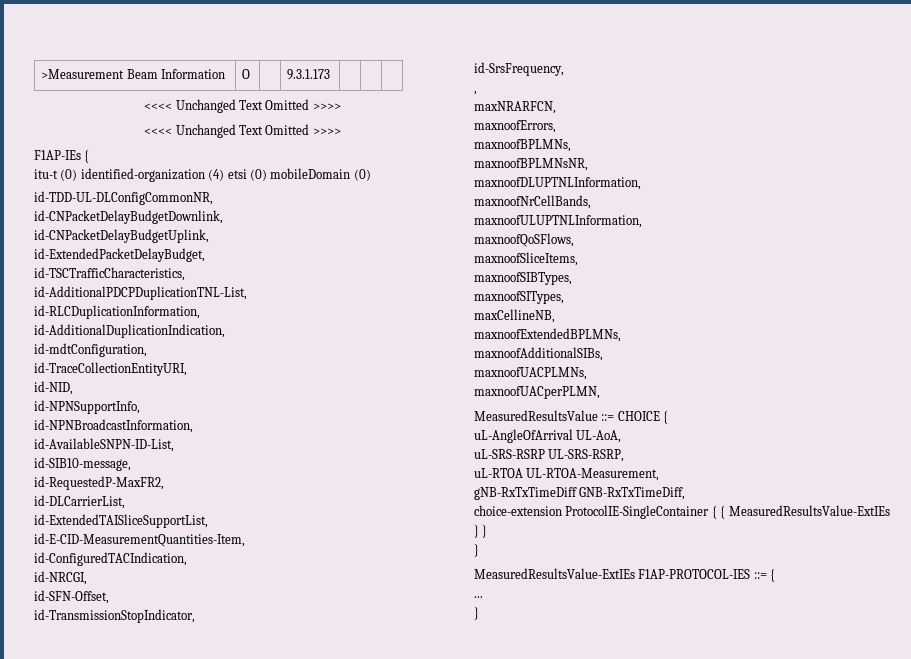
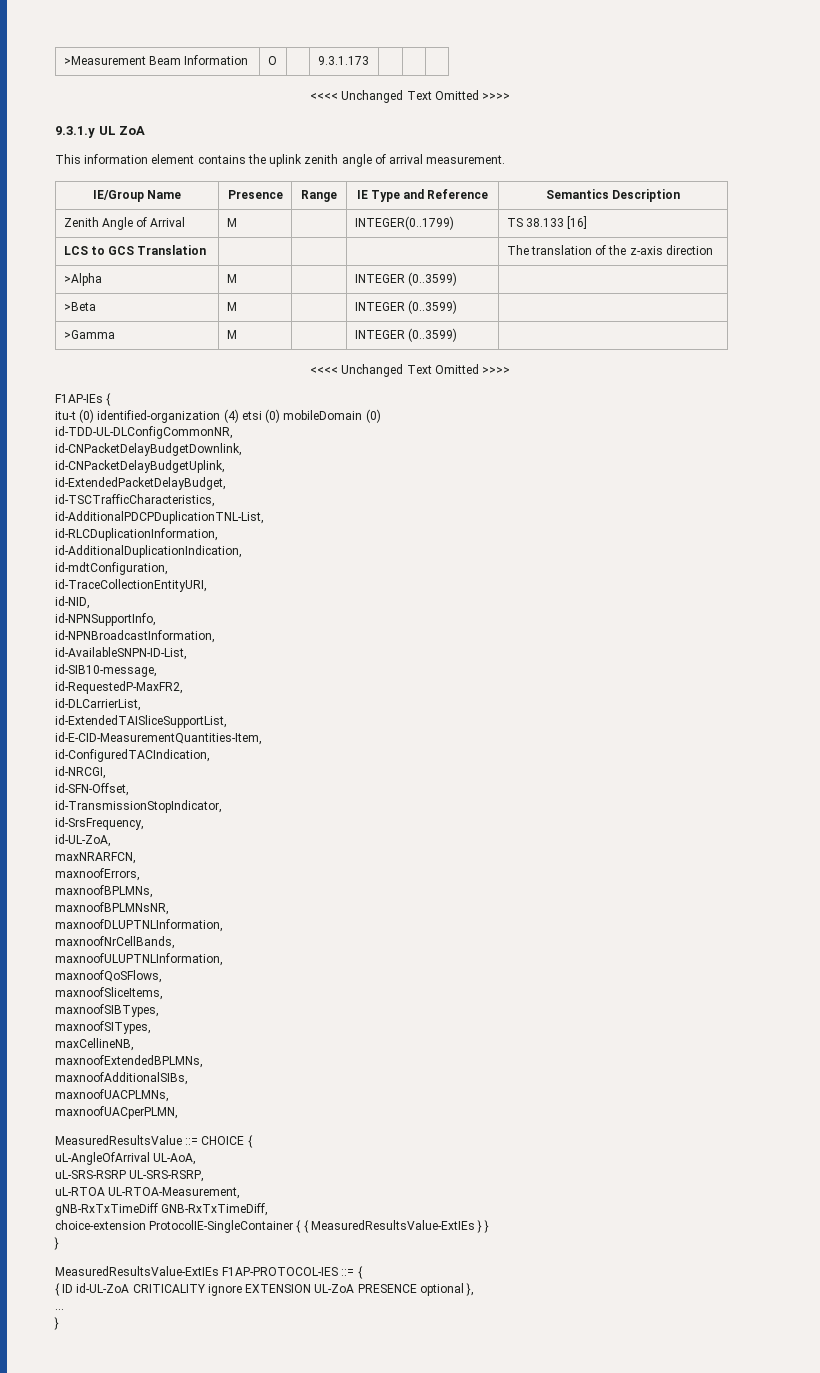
+ 9.3.1.y UL ZoA
+ This information element contains the uplink zenith angle of arrival measurement.
+ IE/Group Name | Presence | Range | IE Type and Reference | Semantics Description
+ Zenith Angle of Arrival | M | | INTEGER(0..1799) | TS 38.133 [16]
+ LCS to GCS Translation | | | | The translation of the z-axis direction
+ >Alpha | M | | INTEGER (0..3599) |
+ >Beta | M | | INTEGER (0..3599) |
+ >Gamma | M | | INTEGER (0..3599) |
- ,
+ id-UL-ZoA,
+ { ID id-UL-ZoA CRITICALITY ignore EXTENSION UL-ZoA PRESENCE optional },

